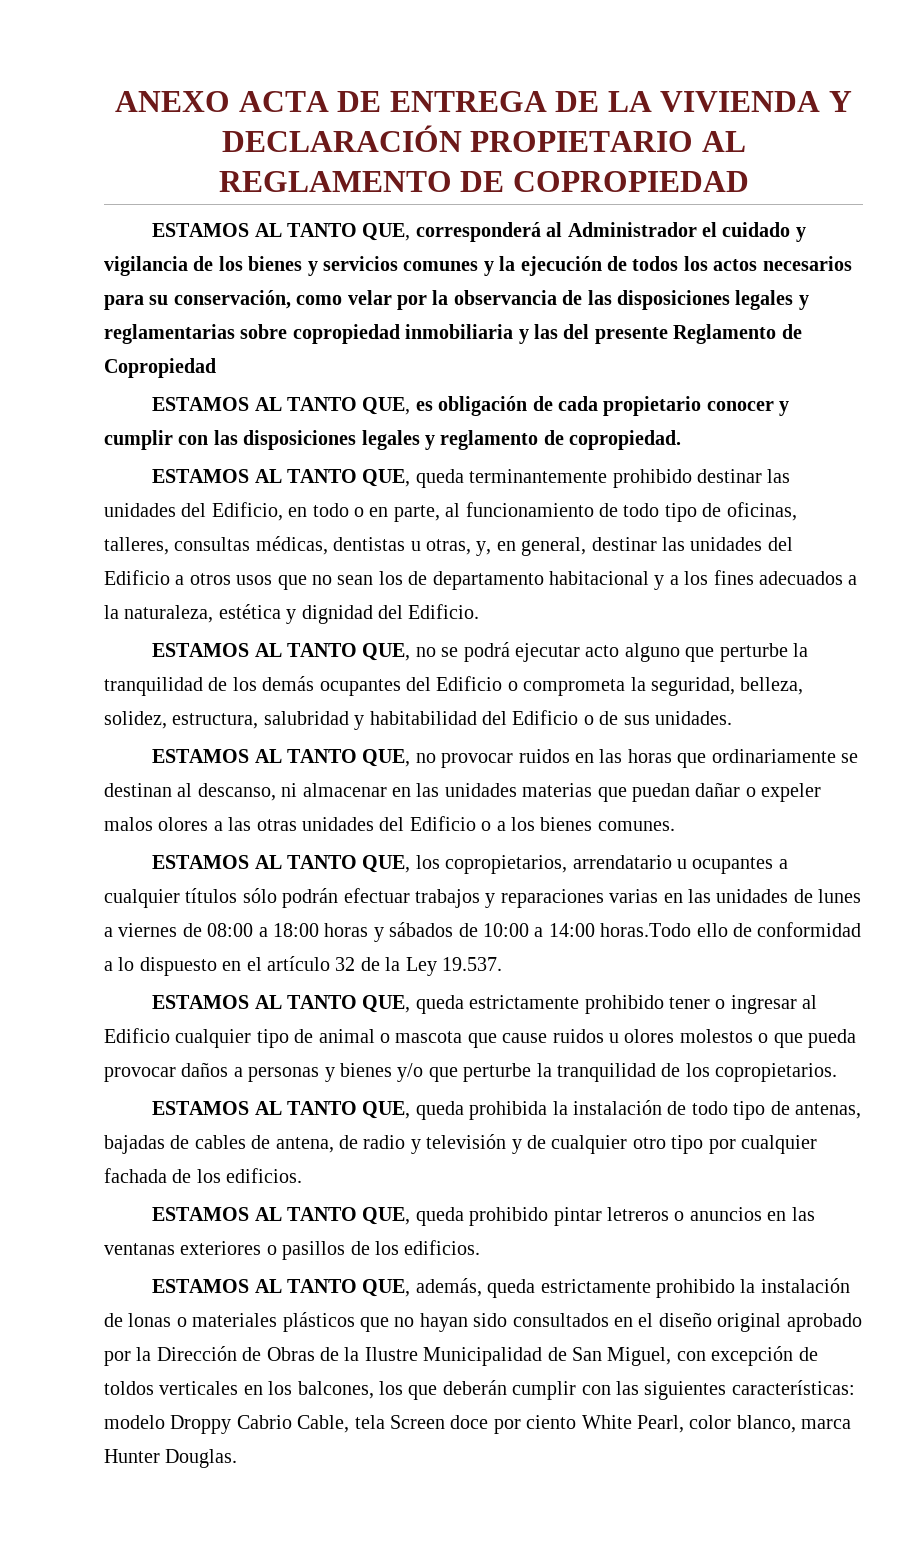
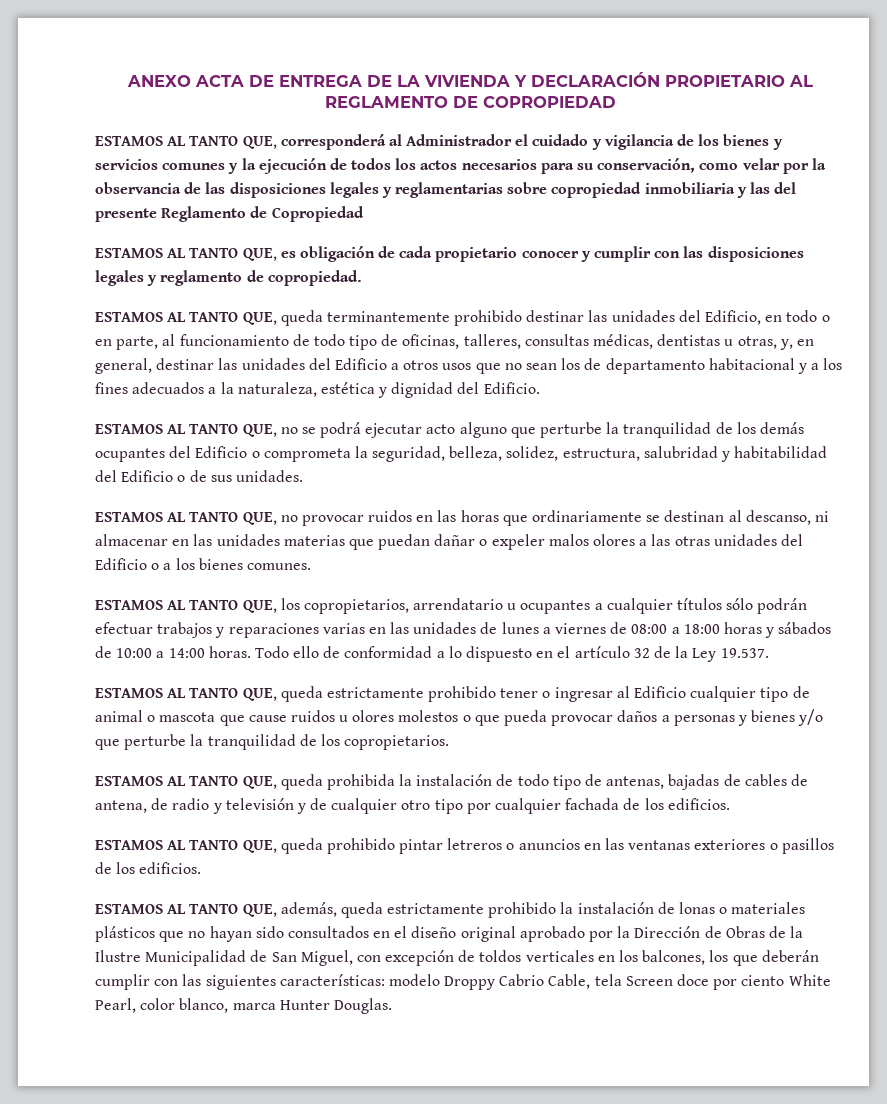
- ESTAMOS AL TANTO QUE, los copropietarios, arrendatario u ocupantes a cualquier títulos sólo podrán efectuar trabajos y reparaciones varias en las unidades de lunes a viernes de 08:00 a 18:00 horas y sábados de 10:00 a 14:00 horas.Todo ello de conformidad a lo dispuesto en el artículo 32 de la Ley 19.537.
+ ESTAMOS AL TANTO QUE, los copropietarios, arrendatario u ocupantes a cualquier títulos sólo podrán efectuar trabajos y reparaciones varias en las unidades de lunes a viernes de 08:00 a 18:00 horas y sábados de 10:00 a 14:00 horas. Todo ello de conformidad a lo dispuesto en el artículo 32 de la Ley 19.537.

